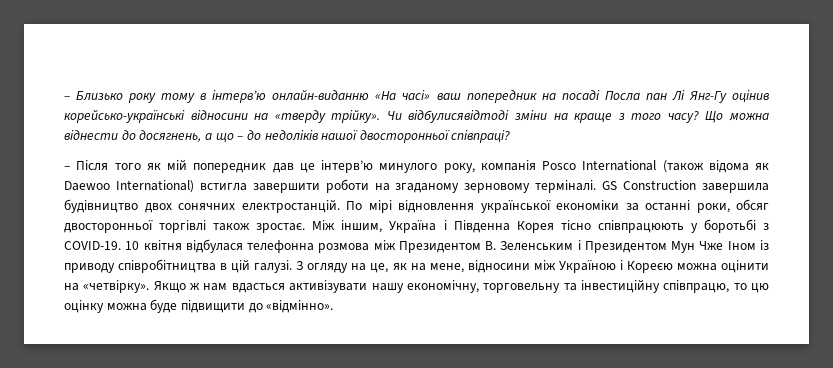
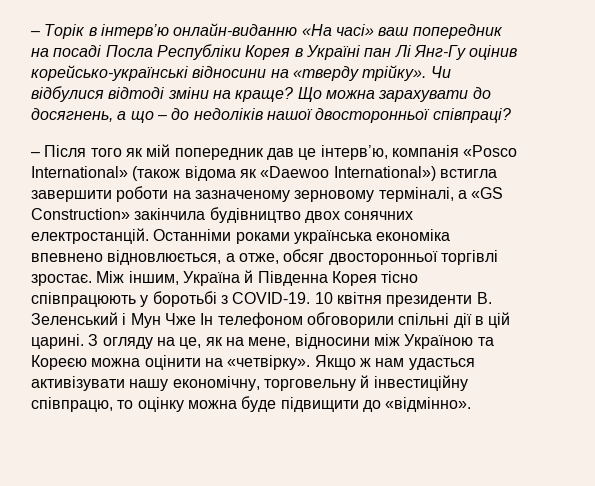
- – Близько року тому в інтерв’ю онлайн-виданню «На часі» ваш попередник на посаді Посла пан Лі Янг-Гу оцінив корейсько-українські відносини на «тверду трійку».
+ – Торік в інтерв’ю онлайн-виданню «На часі» ваш попередник на посаді Посла Республіки Корея в Україні пан Лі Янг-Гу оцінив корейсько-українські відносини на «тверду трійку».
- Чи відбулисявідтоді зміни на краще з того часу?
+ Чи відбулися відтоді зміни на краще?
- Що можна віднести до досягнень, а що – до недоліків нашої двосторонньої співпраці?
+ Що можна зарахувати до досягнень, а що – до недоліків нашої двосторонньої співпраці?
- – Після того як мій попередник дав це інтерв’ю минулого року, компанія Posco International (також відома як Daewoo International) встигла завершити роботи на згаданому зерновому терміналі. GS Construction завершила будівництво двох сонячних електростанцій. По мірі відновлення української економіки за останні роки, обсяг двосторонньої торгівлі також зростає.
+ – Після того як мій попередник дав це інтерв’ю, компанія «Posco International» (також відома як «Daewoo International») встигла завершити роботи на зазначеному зерновому терміналі, а «GS Construction» закінчила будівництво двох сонячних електростанцій. Останніми роками українська економіка впевнено відновлюється, а отже, обсяг двосторонньої торгівлі зростає.
- Між іншим, Україна і Південна Корея тісно співпрацюють у боротьбі з COVID-19.
+ Між іншим, Україна й Південна Корея тісно співпрацюють у боротьбі з COVID-19.
- 10 квітня відбулася телефонна розмова між Президентом В. Зеленським і Президентом Мун Чже Іном із приводу співробітництва в цій галузі.
+ 10 квітня президенти В. Зеленський і Мун Чже Ін телефоном обговорили спільні дії в цій царині.
- З огляду на це, як на мене, відносини між Україною і Кореєю можна оцінити на «четвірку».
+ З огляду на це, як на мене, відносини між Україною та Кореєю можна оцінити на «четвірку».
- Якщо ж нам вдасться активізувати нашу економічну, торговельну та інвестиційну співпрацю, то цю оцінку можна буде підвищити до «відмінно».
+ Якщо ж нам удасться активізувати нашу економічну, торговельну й інвестиційну співпрацю, то оцінку можна буде підвищити до «відмінно».

